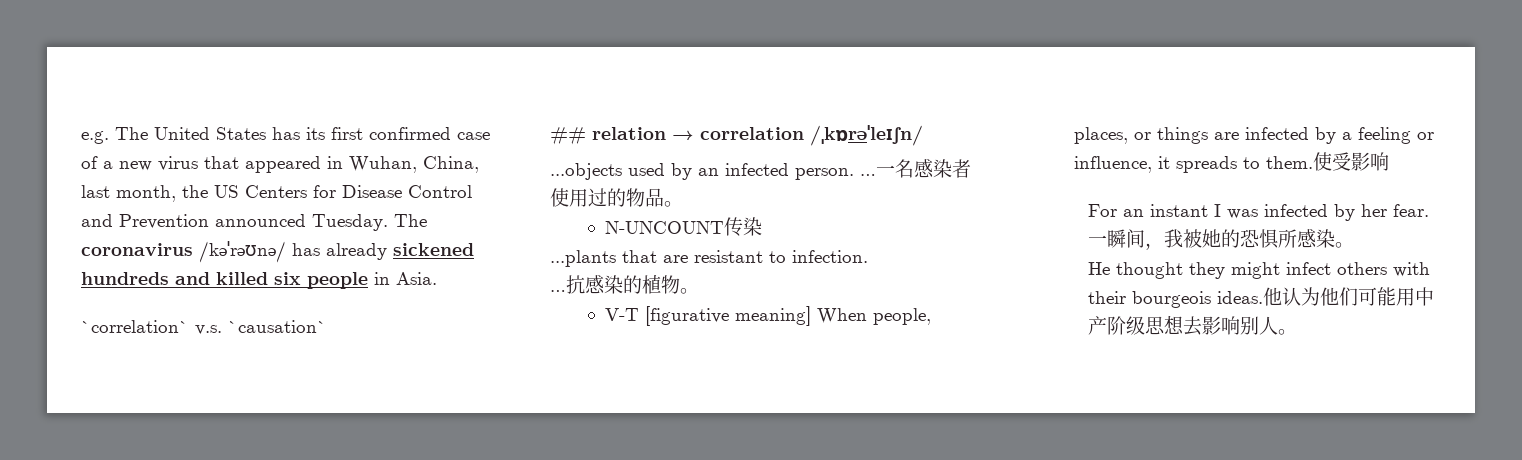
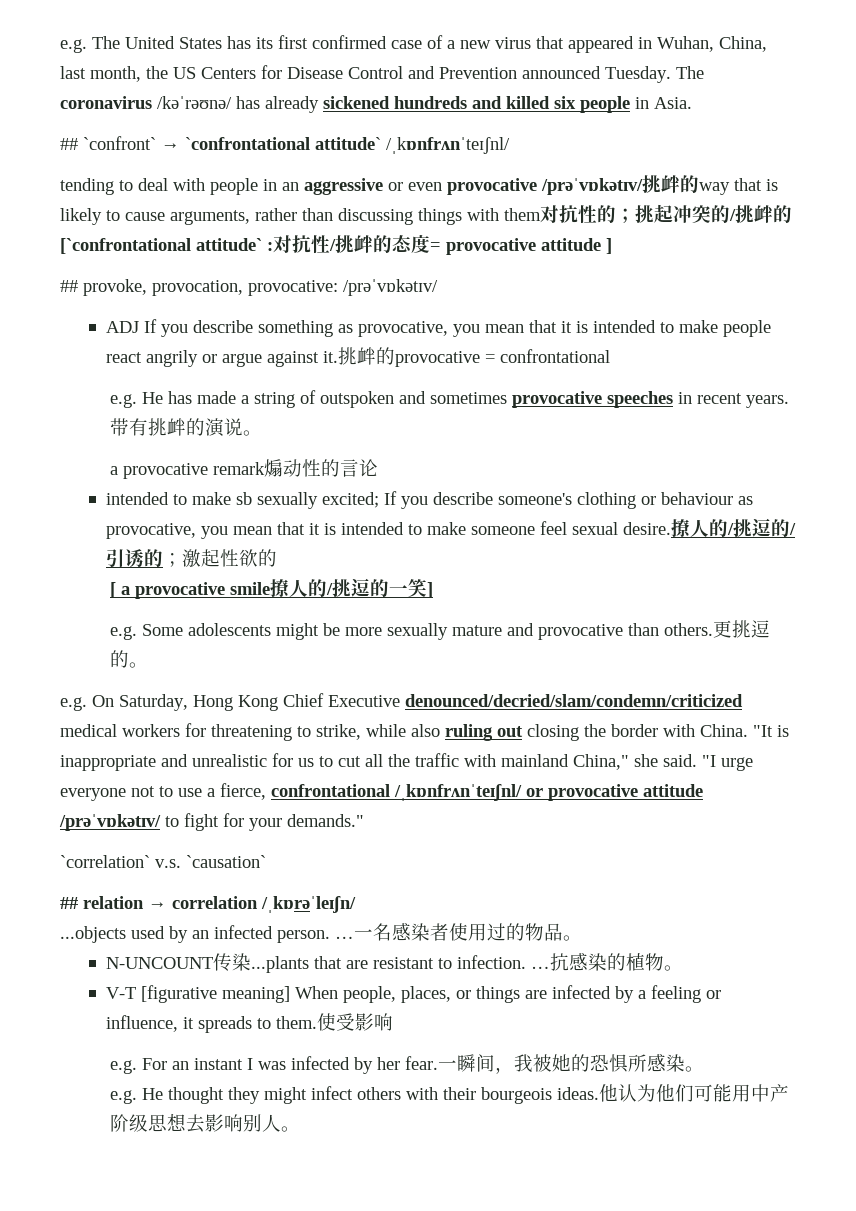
+ ## `confront` → `confrontational attitude` /ˌkɒnfrʌnˈteɪʃnl/
+ tending to deal with people in an aggressive or even provocative /prəˈvɒkətɪv/挑衅的way that is likely to cause arguments, rather than discussing things with them对抗性的；挑起冲突的/挑衅的[`confrontational attitude` :对抗性/挑衅的态度= provocative attitude ]
+ ## provoke, provocation, provocative: /prəˈvɒkətɪv/
+ ADJ If you describe something as provocative, you mean that it is intended to make people react angrily or argue against it.挑衅的provocative = confrontational
+ e.g. He has made a string of outspoken and sometimes provocative speeches in recent years.带有挑衅的演说。
+ a provocative remark煽动性的言论
+ intended to make sb sexually excited; If you describe someone's clothing or behaviour as provocative, you mean that it is intended to make someone feel sexual desire.撩人的/挑逗的/引诱的；激起性欲的
+ [ a provocative smile撩人的/挑逗的一笑]
+ e.g. Some adolescents might be more sexually mature and provocative than others.更挑逗的。
+ e.g. On Saturday, Hong Kong Chief Executive denounced/decried/slam/condemn/criticized medical workers for threatening to strike, while also ruling out closing the border with China. "It is inappropriate and unrealistic for us to cut all the traffic with mainland China," she said. "I urge everyone not to use a fierce, confrontational /ˌkɒnfrʌnˈteɪʃnl/ or provocative attitude /prəˈvɒkətɪv/ to fight for your demands."
- N-UNCOUNT传染
- ...plants that are resistant to infection.
- …
+ N-UNCOUNT传染...plants that are resistant to infection. …
- For an instant I was infected by her fear.
+ e.g. For an instant I was infected by her fear.
- He thought they might infect others with their bourgeois ideas.
+ e.g. He thought they might infect others with their bourgeois ideas.

